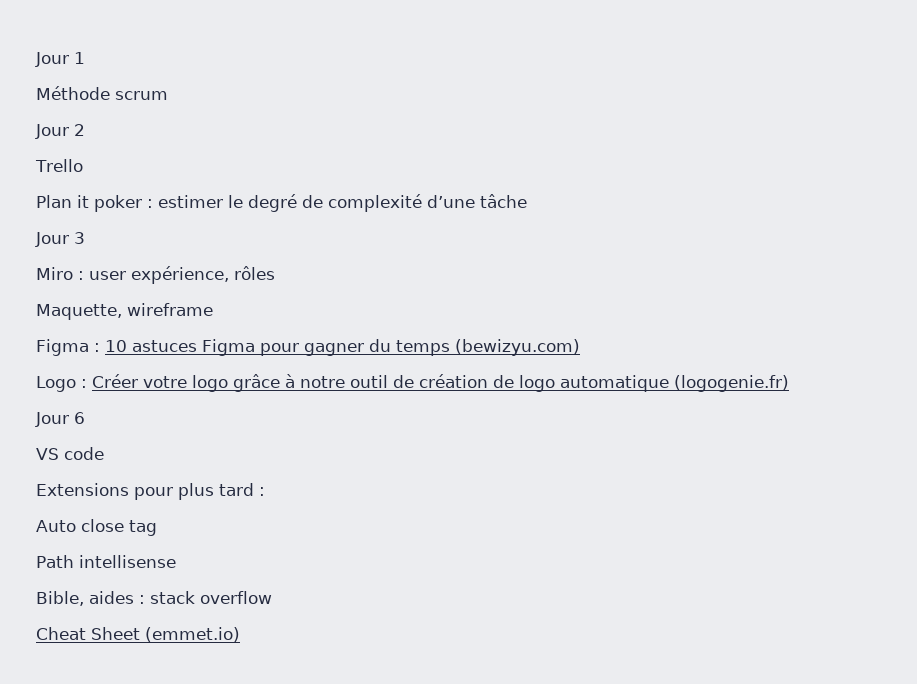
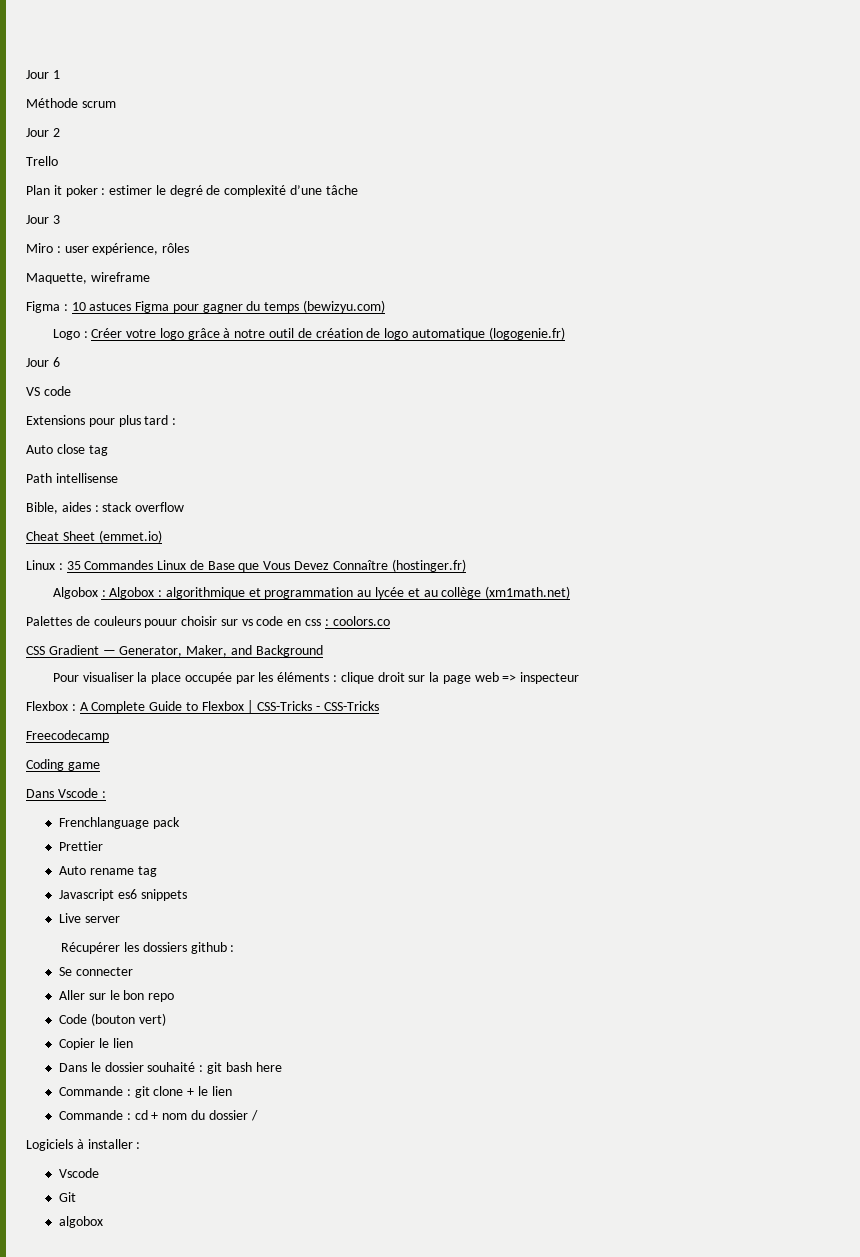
+ Linux : 35 Commandes Linux de Base que Vous Devez Connaître (hostinger.fr)
+ Algobox : Algobox : algorithmique et programmation au lycée et au collège (xm1math.net)
+ Palettes de couleurs pouur choisir sur vs code en css : coolors.co
+ CSS Gradient — Generator, Maker, and Background
+ Pour visualiser la place occupée par les éléments : clique droit sur la page web => inspecteur
+ Flexbox : A Complete Guide to Flexbox | CSS-Tricks - CSS-Tricks
+ Freecodecamp
+ Coding game
+ Dans Vscode :
+ Frenchlanguage pack
+ Prettier
+ Auto rename tag
+ Javascript es6 snippets
+ Live server
+ Récupérer les dossiers github :
+ Se connecter
+ Aller sur le bon repo
+ Code (bouton vert)
+ Copier le lien
+ Dans le dossier souhaité : git bash here
+ Commande : git clone + le lien
+ Commande : cd + nom du dossier /
+ Logiciels à installer :
+ Vscode
+ Git
+ algobox

